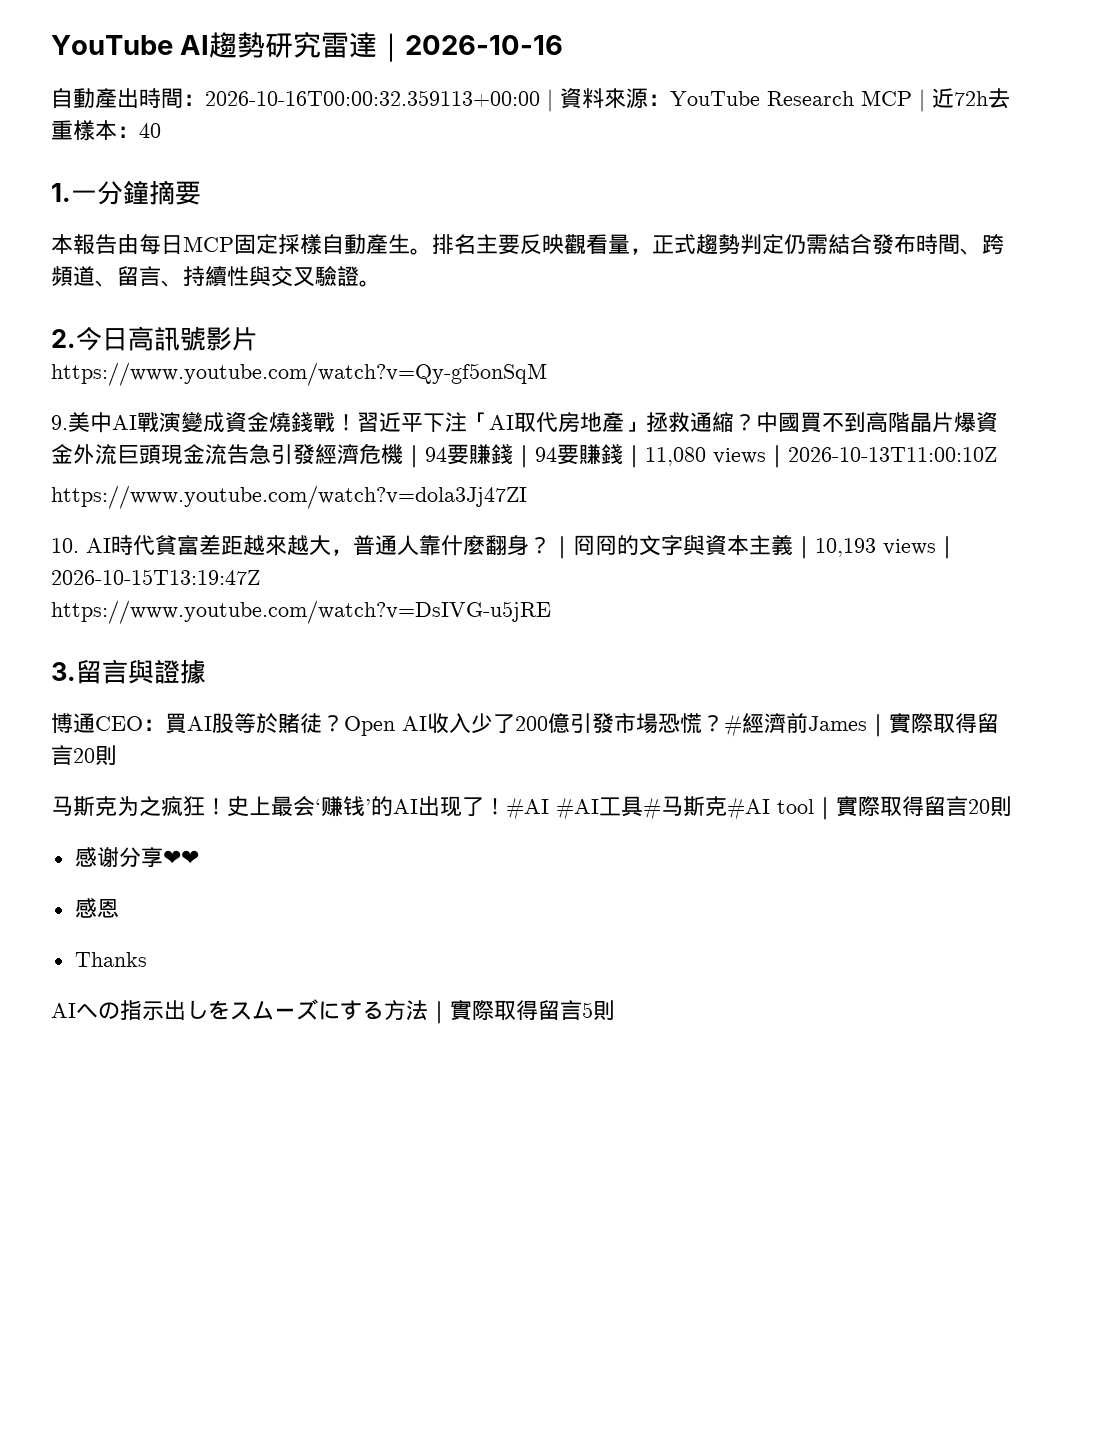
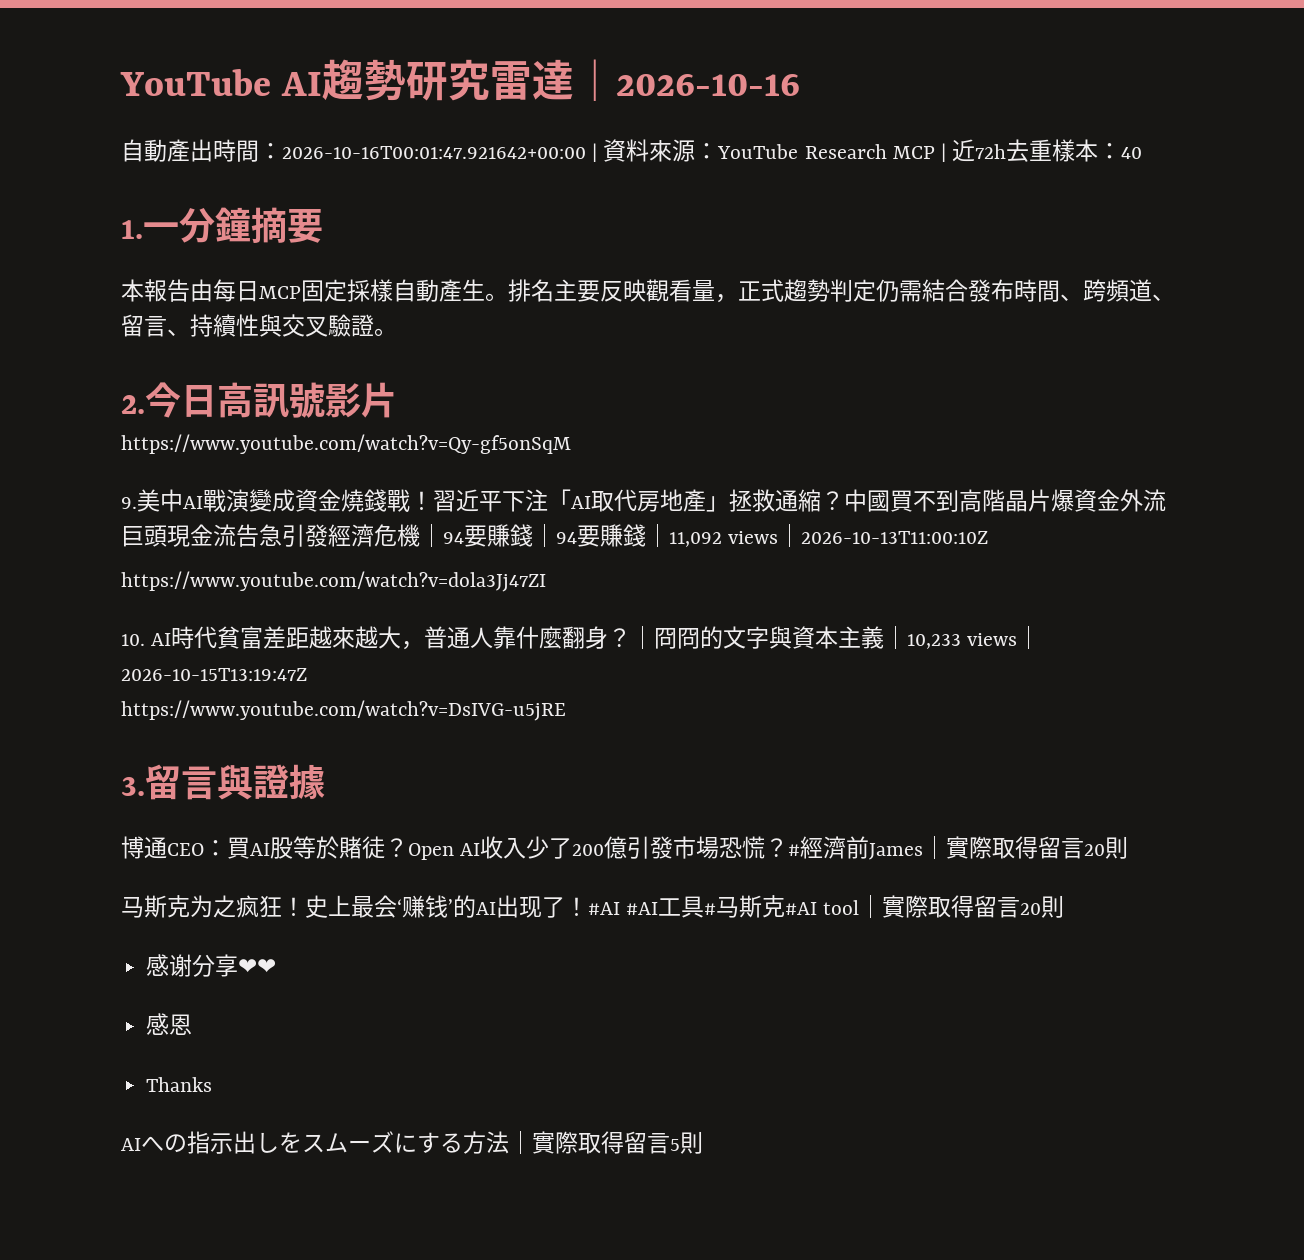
- 自動產出時間：2026-10-16T00:00:32.359113+00:00 | 資料來源：YouTube Research MCP | 近72h去重樣本：40
+ 自動產出時間：2026-10-16T00:01:47.921642+00:00 | 資料來源：YouTube Research MCP | 近72h去重樣本：40
- 中國買不到高階晶片爆資金外流巨頭現金流告急引發經濟危機｜94要賺錢｜94要賺錢｜11,080 views｜2026-10-13T11:00:10Z
+ 中國買不到高階晶片爆資金外流巨頭現金流告急引發經濟危機｜94要賺錢｜94要賺錢｜11,092 views｜2026-10-13T11:00:10Z
- ｜冏冏的文字與資本主義｜10,193 views｜2026-10-15T13:19:47Z
+ ｜冏冏的文字與資本主義｜10,233 views｜2026-10-15T13:19:47Z

